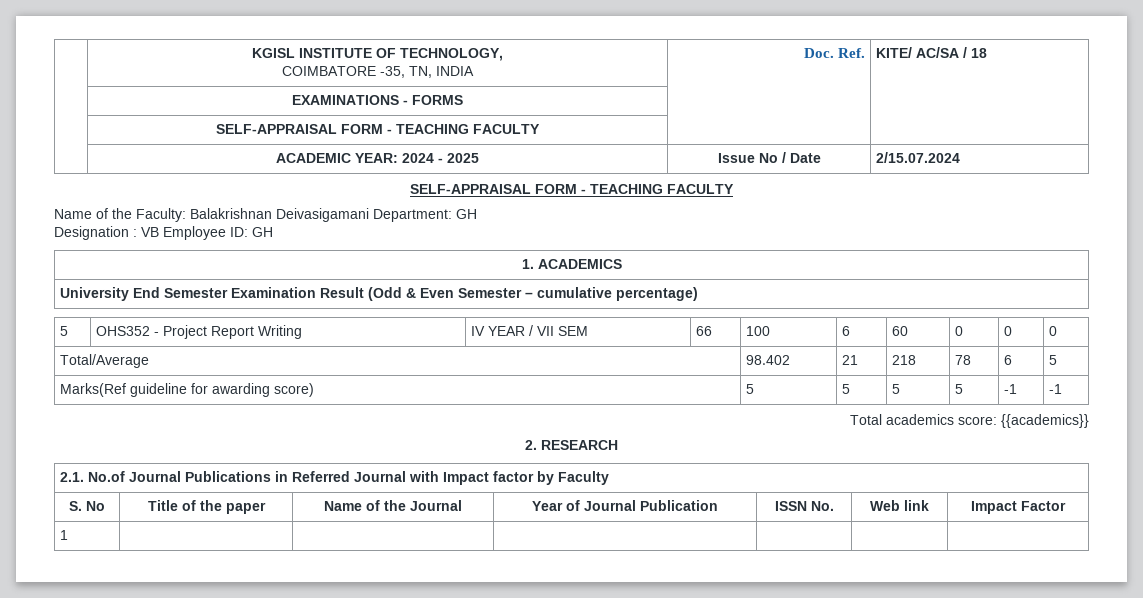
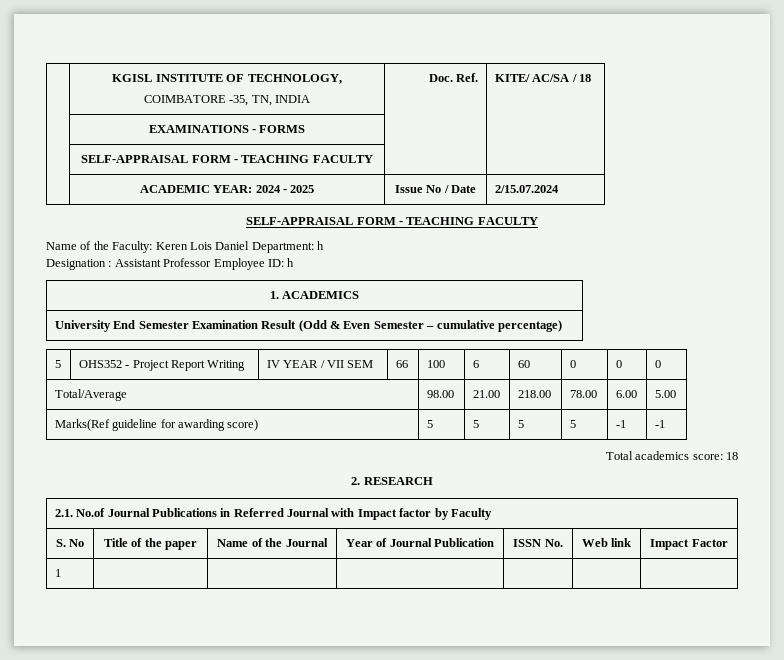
- Name of the Faculty: Balakrishnan Deivasigamani Department: GH
+ Name of the Faculty: Keren Lois Daniel Department: h
- Designation : VB Employee ID: GH
+ Designation : Assistant Professor Employee ID: h
- Total/Average | 98.402 | 21 | 218 | 78 | 6 | 5
+ Total/Average | 98.00 | 21.00 | 218.00 | 78.00 | 6.00 | 5.00
- Total academics score: {{academics}}
+ Total academics score: 18

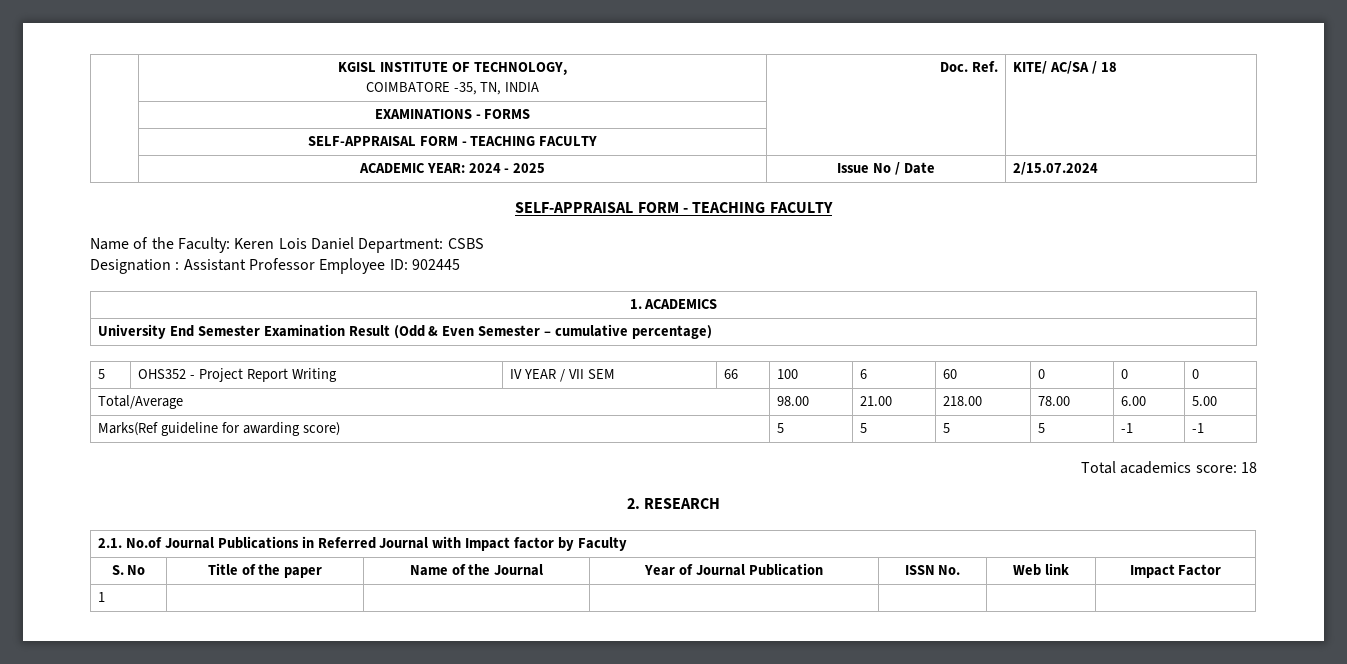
- Name of the Faculty: Keren Lois Daniel Department: h
+ Name of the Faculty: Keren Lois Daniel Department: CSBS
- Designation : Assistant Professor Employee ID: h
+ Designation : Assistant Professor Employee ID: 902445

